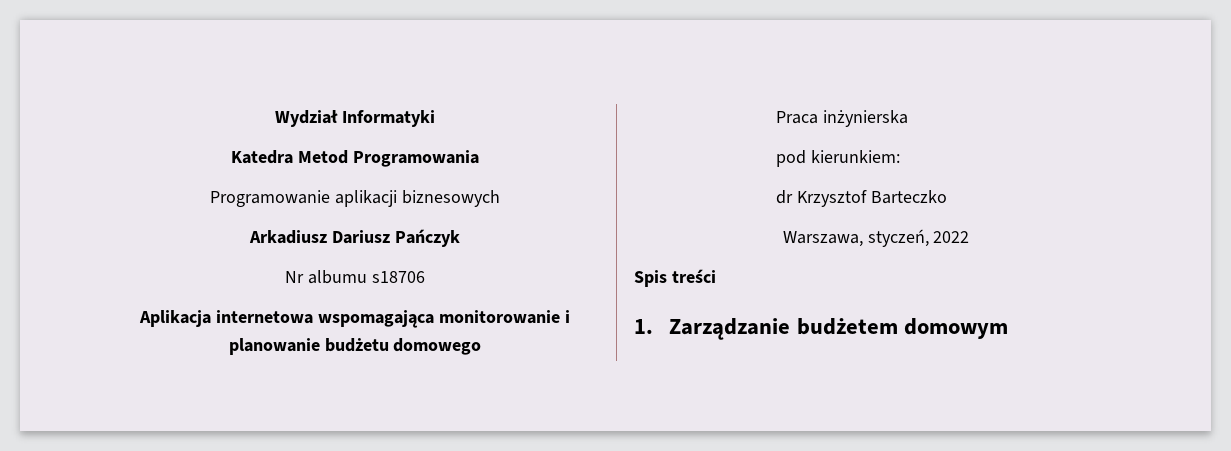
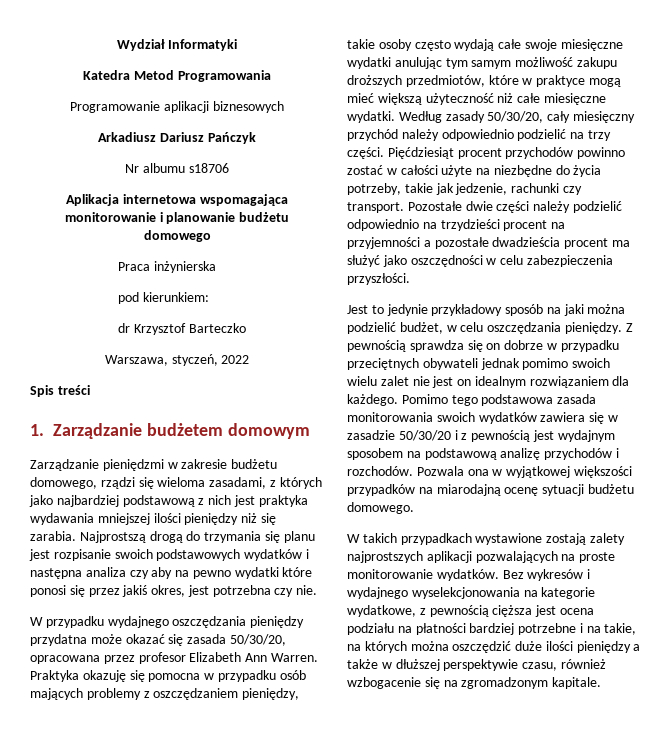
+ Zarządzanie pieniędzmi w zakresie budżetu domowego, rządzi się wieloma zasadami, z których jako najbardziej podstawową z nich jest praktyka wydawania mniejszej ilości pieniędzy niż się zarabia. Najprostszą drogą do trzymania się planu jest rozpisanie swoich podstawowych wydatków i następna analiza czy aby na pewno wydatki które ponosi się przez jakiś okres, jest potrzebna czy nie.
+ W przypadku wydajnego oszczędzania pieniędzy przydatna może okazać się zasada 50/30/20, opracowana przez profesor Elizabeth Ann Warren. Praktyka okazuję się pomocna w przypadku osób mających problemy z oszczędzaniem pieniędzy, takie osoby często wydają całe swoje miesięczne wydatki anulując tym samym możliwość zakupu droższych przedmiotów, które w praktyce mogą mieć większą użyteczność niż całe miesięczne wydatki. Według zasady 50/30/20, cały miesięczny przychód należy odpowiednio podzielić na trzy części. Pięćdziesiąt procent przychodów powinno zostać w całości użyte na niezbędne do życia potrzeby, takie jak jedzenie, rachunki czy transport. Pozostałe dwie części należy podzielić odpowiednio na trzydzieści procent na przyjemności a pozostałe dwadzieścia procent ma służyć jako oszczędności w celu zabezpieczenia przyszłości.
+ Jest to jedynie przykładowy sposób na jaki można podzielić budżet, w celu oszczędzania pieniędzy. Z pewnością sprawdza się on dobrze w przypadku przeciętnych obywateli jednak pomimo swoich wielu zalet nie jest on idealnym rozwiązaniem dla każdego. Pomimo tego podstawowa zasada monitorowania swoich wydatków zawiera się w zasadzie 50/30/20 i z pewnością jest wydajnym sposobem na podstawową analizę przychodów i rozchodów. Pozwala ona w wyjątkowej większości przypadków na miarodajną ocenę sytuacji budżetu domowego.
+ W takich przypadkach wystawione zostają zalety najprostszych aplikacji pozwalających na proste monitorowanie wydatków. Bez wykresów i wydajnego wyselekcjonowania na kategorie wydatkowe, z pewnością cięższa jest ocena podziału na płatności bardziej potrzebne i na takie, na których można oszczędzić duże ilości pieniędzy a także w dłuższej perspektywie czasu, również wzbogacenie się na zgromadzonym kapitale.

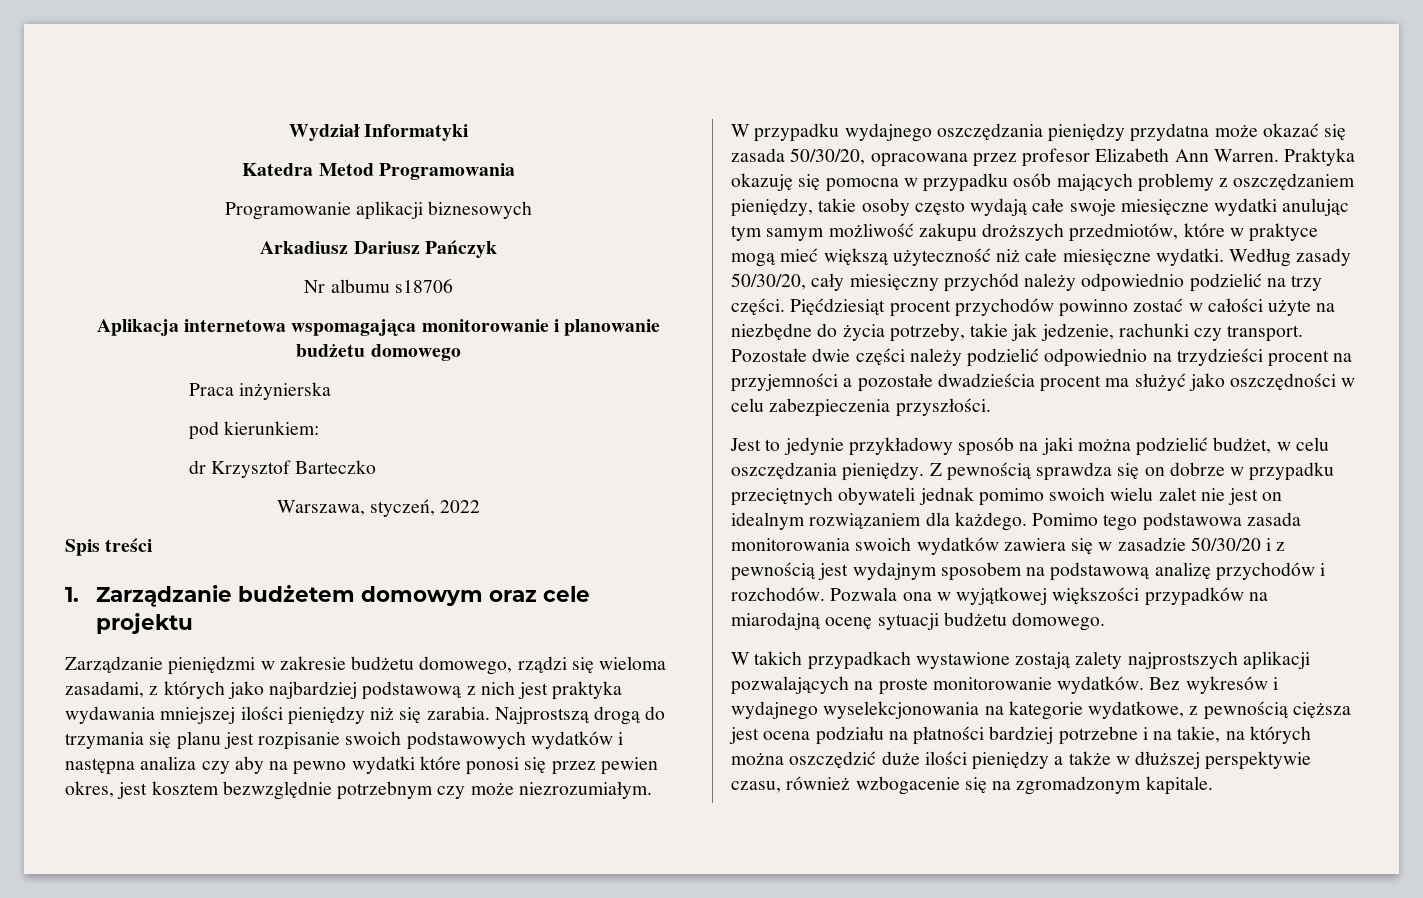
- 1. Zarządzanie budżetem domowym
+ 1. Zarządzanie budżetem domowym oraz cele projektu
- Najprostszą drogą do trzymania się planu jest rozpisanie swoich podstawowych wydatków i następna analiza czy aby na pewno wydatki które ponosi się przez jakiś okres, jest potrzebna czy nie.
+ Najprostszą drogą do trzymania się planu jest rozpisanie swoich podstawowych wydatków i następna analiza czy aby na pewno wydatki które ponosi się przez pewien okres, jest kosztem bezwzględnie potrzebnym czy może niezrozumiałym.

